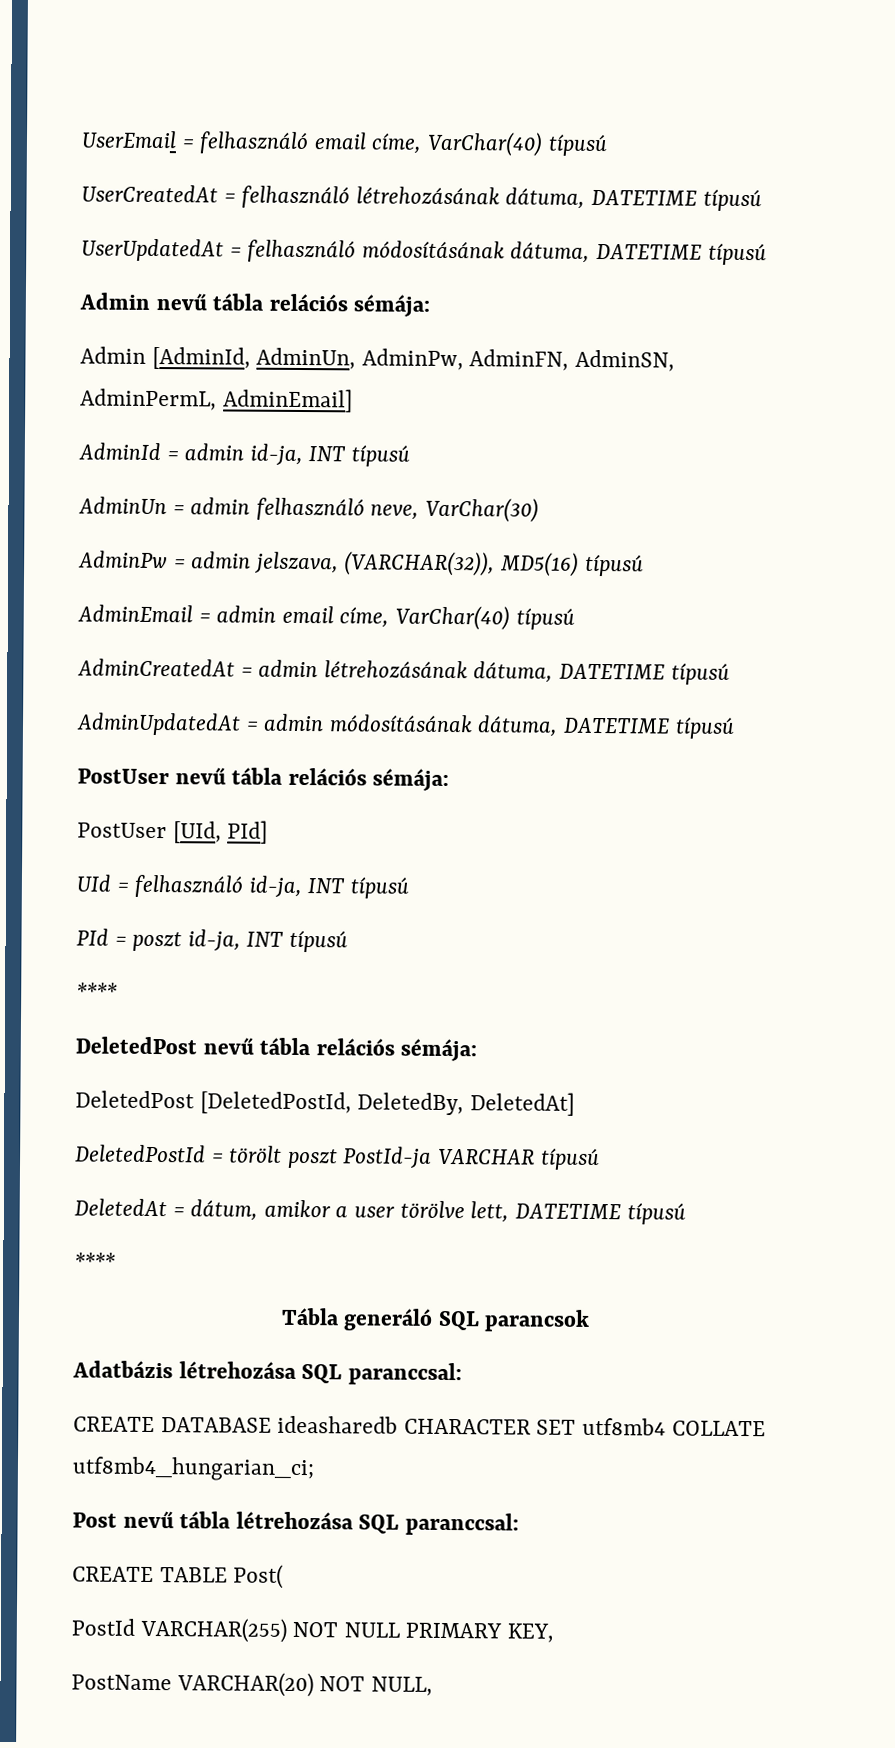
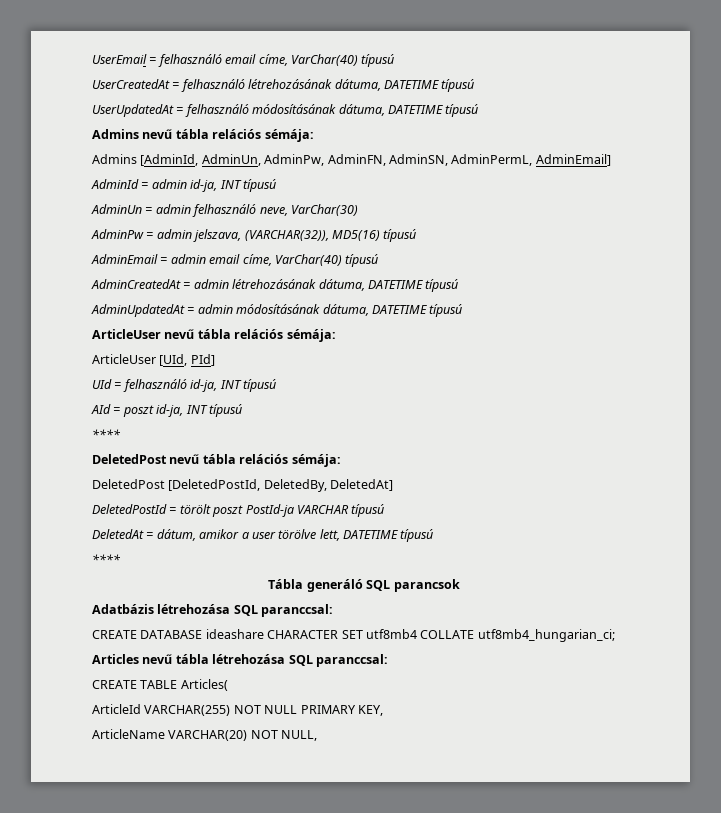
- Admin nevű tábla relációs sémája:
- Admin [AdminId, AdminUn, AdminPw, AdminFN, AdminSN, AdminPermL, AdminEmail]
+ Admins nevű tábla relációs sémája:
+ Admins [AdminId, AdminUn, AdminPw, AdminFN, AdminSN, AdminPermL, AdminEmail]
- PostUser nevű tábla relációs sémája:
- PostUser [UId, PId]
+ ArticleUser nevű tábla relációs sémája:
+ ArticleUser [UId, PId]
- PId = poszt id-ja, INT típusú
+ AId = poszt id-ja, INT típusú
- CREATE DATABASE ideasharedb CHARACTER SET utf8mb4 COLLATE utf8mb4_hungarian_ci;
+ CREATE DATABASE ideashare CHARACTER SET utf8mb4 COLLATE utf8mb4_hungarian_ci;
- Post nevű tábla létrehozása SQL paranccsal:
+ Articles nevű tábla létrehozása SQL paranccsal:
- CREATE TABLE Post(
- PostId VARCHAR(255) NOT NULL PRIMARY KEY,
+ CREATE TABLE Articles(
+ ArticleId VARCHAR(255) NOT NULL PRIMARY KEY,
- PostName VARCHAR(20) NOT NULL,
+ ArticleName VARCHAR(20) NOT NULL,

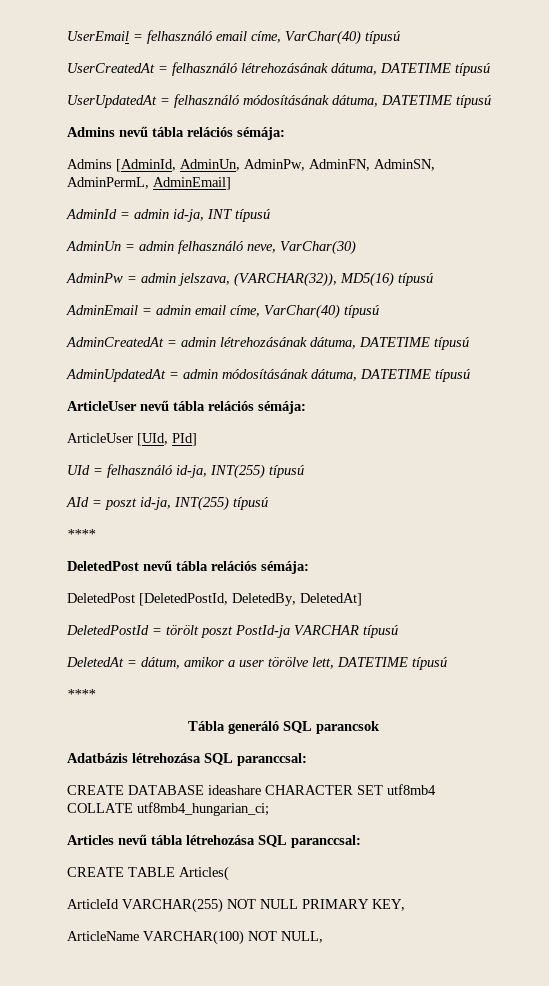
- UId = felhasználó id-ja, INT típusú
+ UId = felhasználó id-ja, INT(255) típusú
- AId = poszt id-ja, INT típusú
+ AId = poszt id-ja, INT(255) típusú
- ArticleName VARCHAR(20) NOT NULL,
+ ArticleName VARCHAR(100) NOT NULL,

